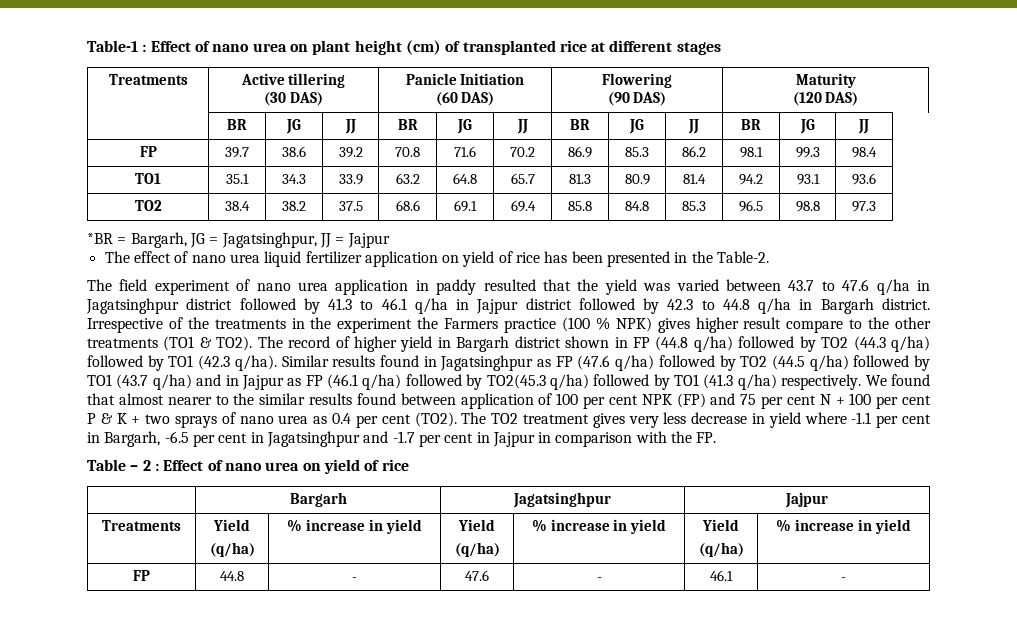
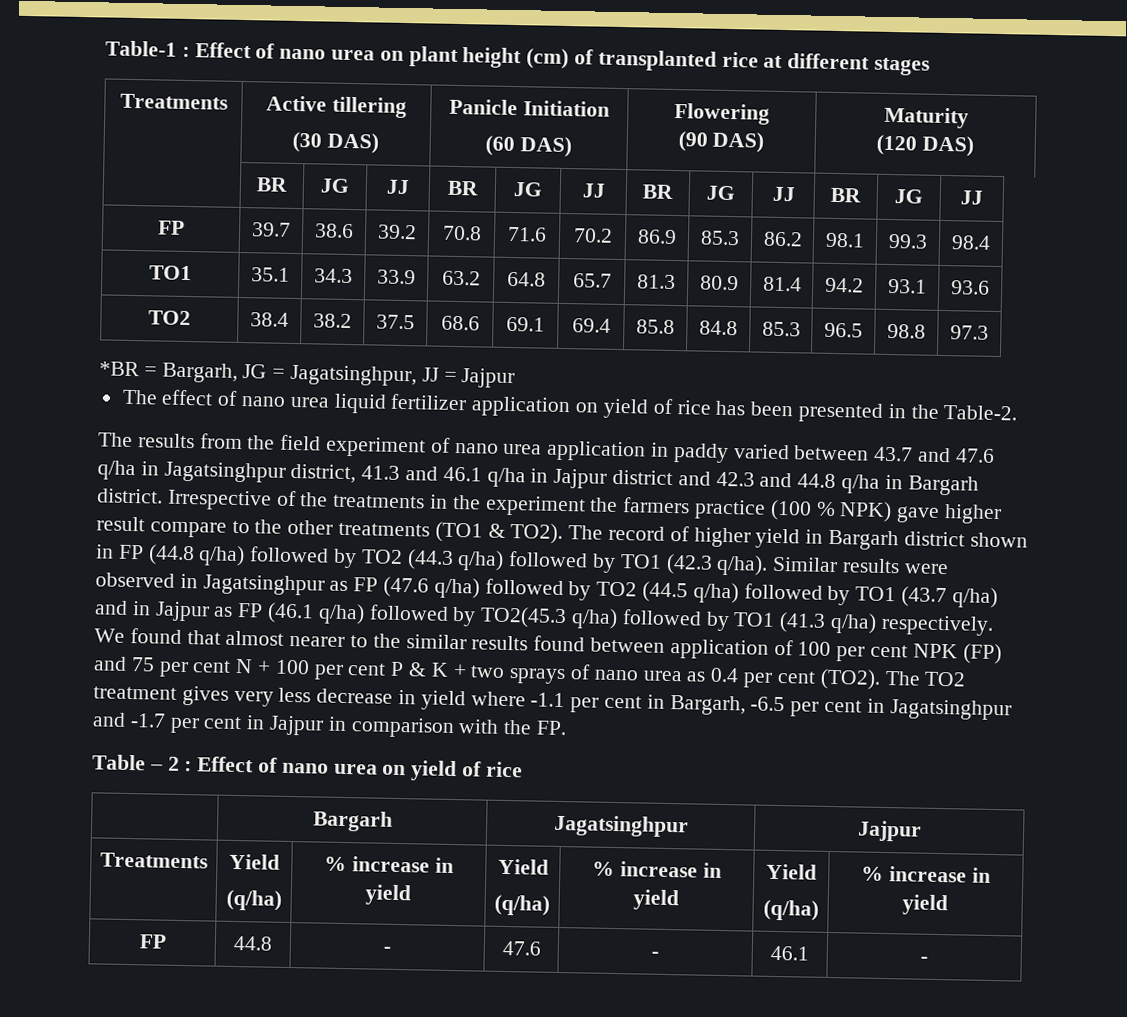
- The field experiment of nano urea application in paddy resulted that the yield was varied between 43.7 to 47.6 q/ha in Jagatsinghpur district followed by 41.3 to 46.1 q/ha in Jajpur district followed by 42.3 to 44.8 q/ha in Bargarh district.
+ The results from the field experiment of nano urea application in paddy varied between 43.7 and 47.6 q/ha in Jagatsinghpur district, 41.3 and 46.1 q/ha in Jajpur district and 42.3 and 44.8 q/ha in Bargarh district.
- Irrespective of the treatments in the experiment the Farmers practice (100 % NPK) gives higher result compare to the other treatments (TO1 & TO2).
+ Irrespective of the treatments in the experiment the farmers practice (100 % NPK) gave higher result compare to the other treatments (TO1 & TO2).
- Similar results found in Jagatsinghpur as FP (47.6 q/ha) followed by TO2 (44.5 q/ha) followed by TO1 (43.7 q/ha) and in Jajpur as FP (46.1 q/ha) followed by TO2(45.3 q/ha) followed by TO1 (41.3 q/ha) respectively.
+ Similar results were observed in Jagatsinghpur as FP (47.6 q/ha) followed by TO2 (44.5 q/ha) followed by TO1 (43.7 q/ha) and in Jajpur as FP (46.1 q/ha) followed by TO2(45.3 q/ha) followed by TO1 (41.3 q/ha) respectively.

